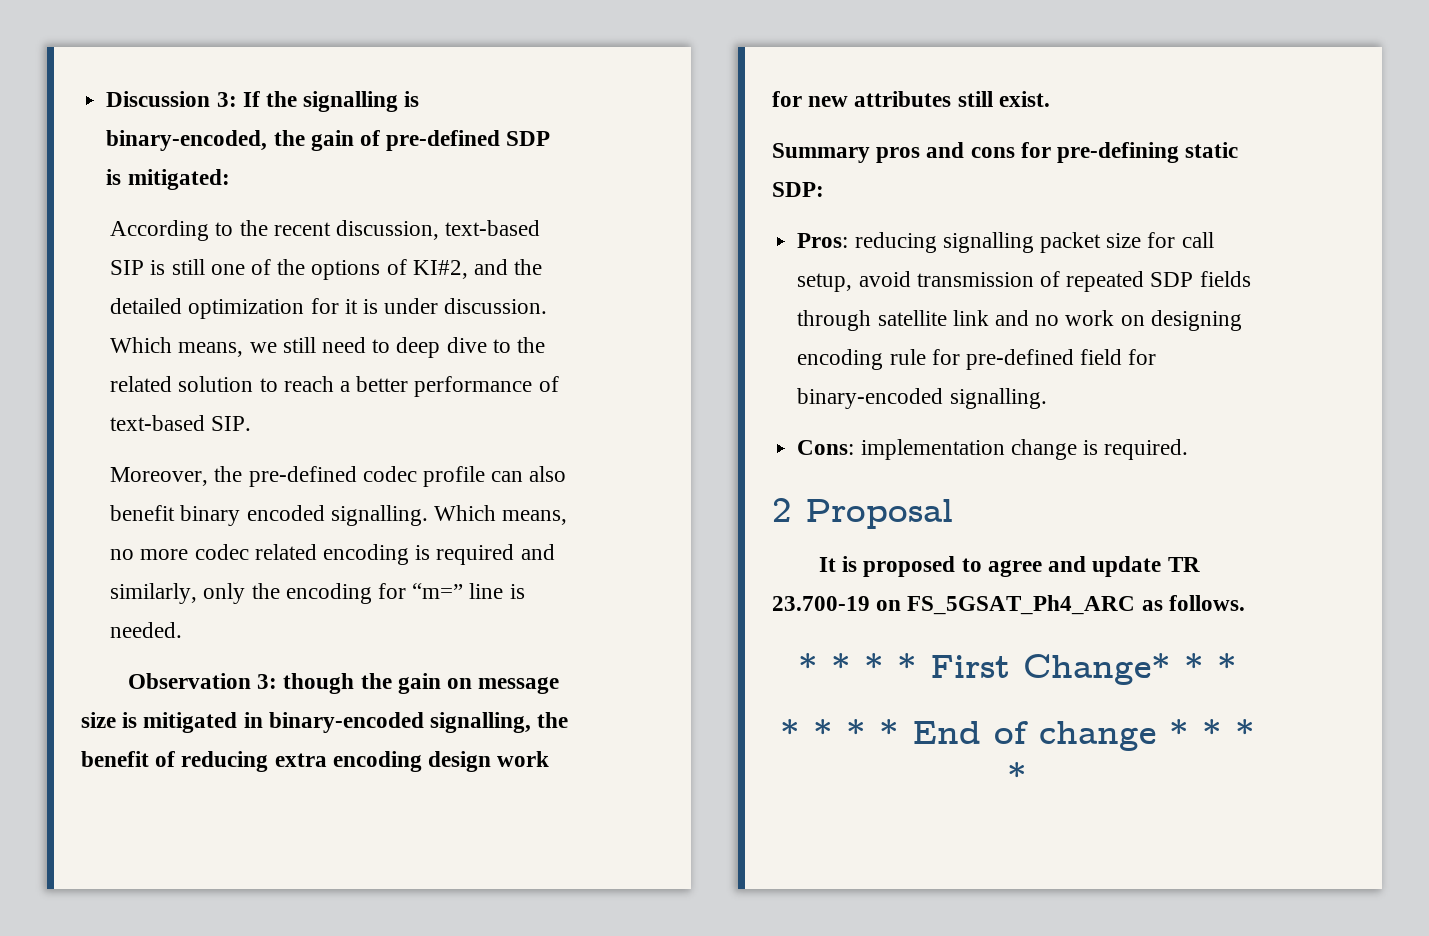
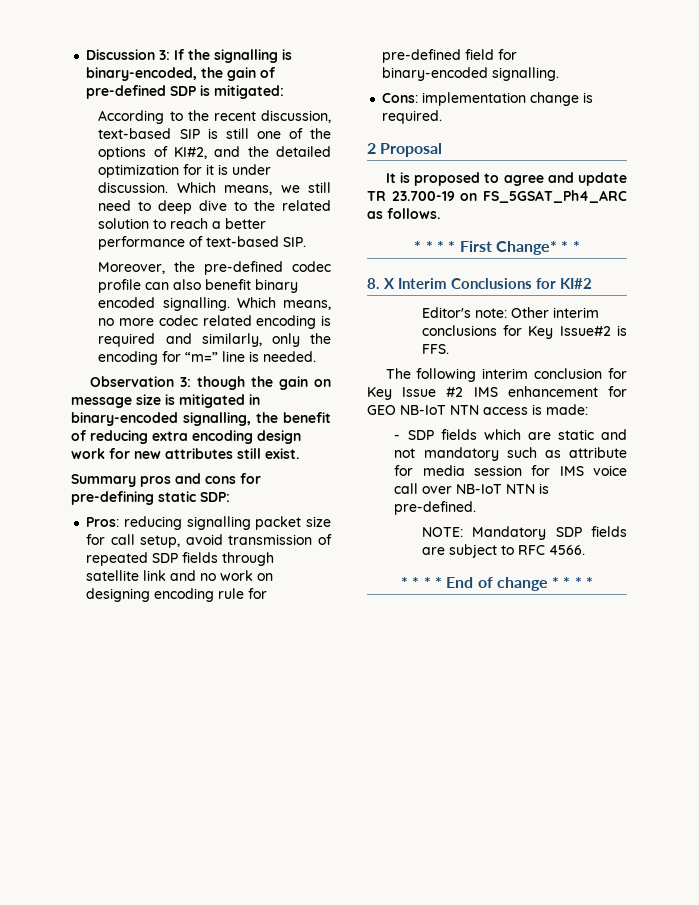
+ 8. X Interim Conclusions for KI#2
+ Editor's note: Other interim conclusions for Key Issue#2 is FFS.
+ The following interim conclusion for Key Issue #2 IMS enhancement for GEO NB-IoT NTN access is made:
+ - SDP fields which are static and not mandatory such as attribute for media session for IMS voice call over NB-IoT NTN is pre-defined.
+ NOTE: Mandatory SDP fields are subject to RFC 4566.

